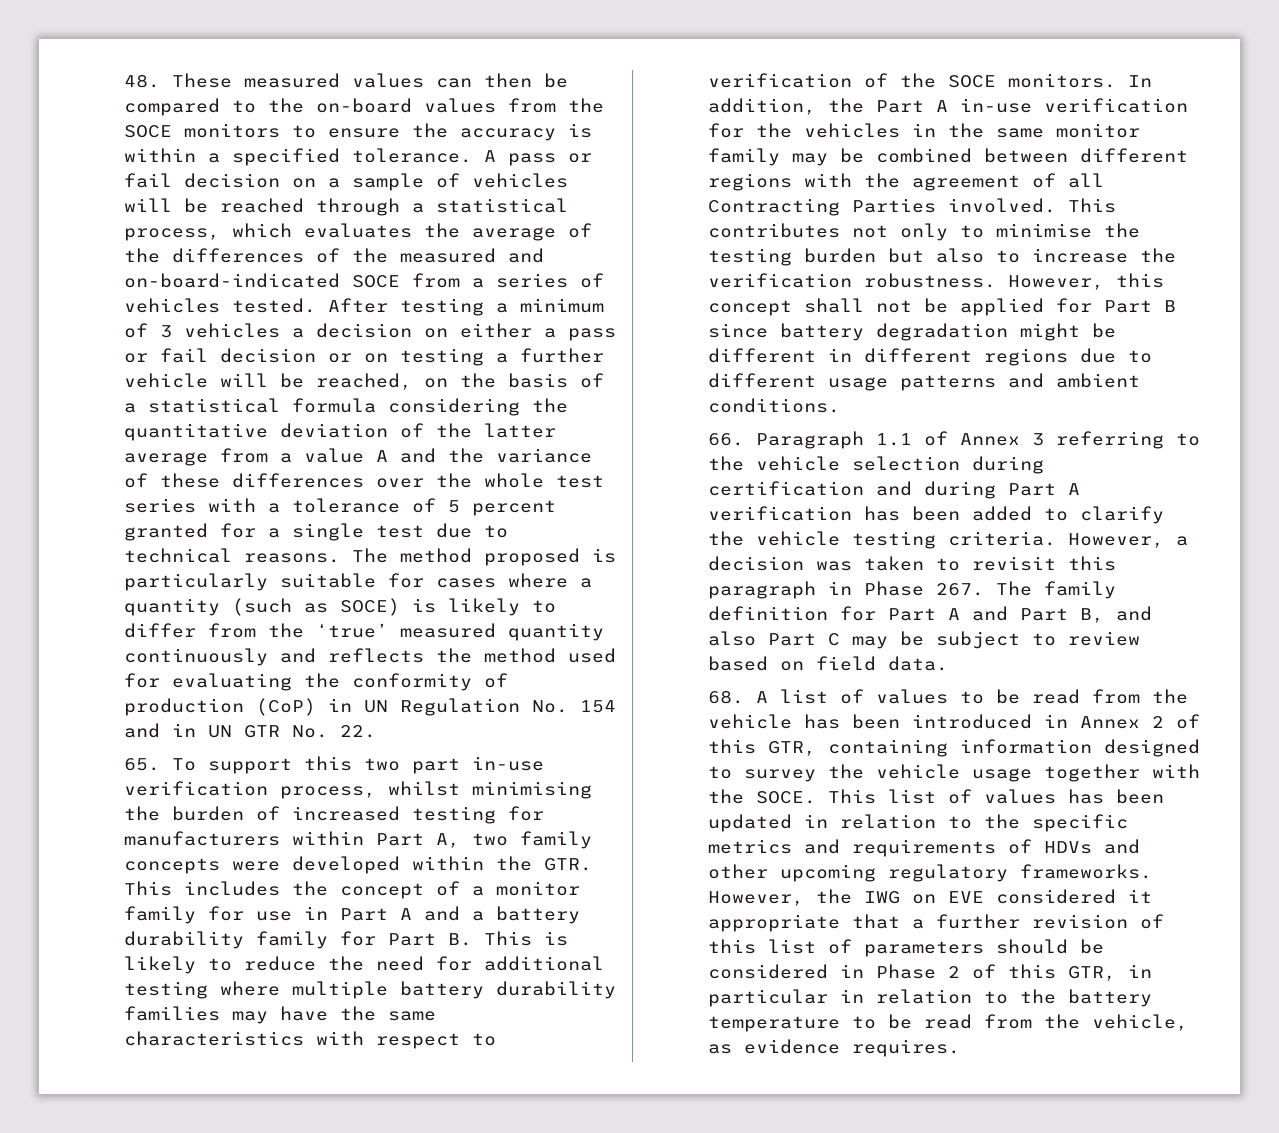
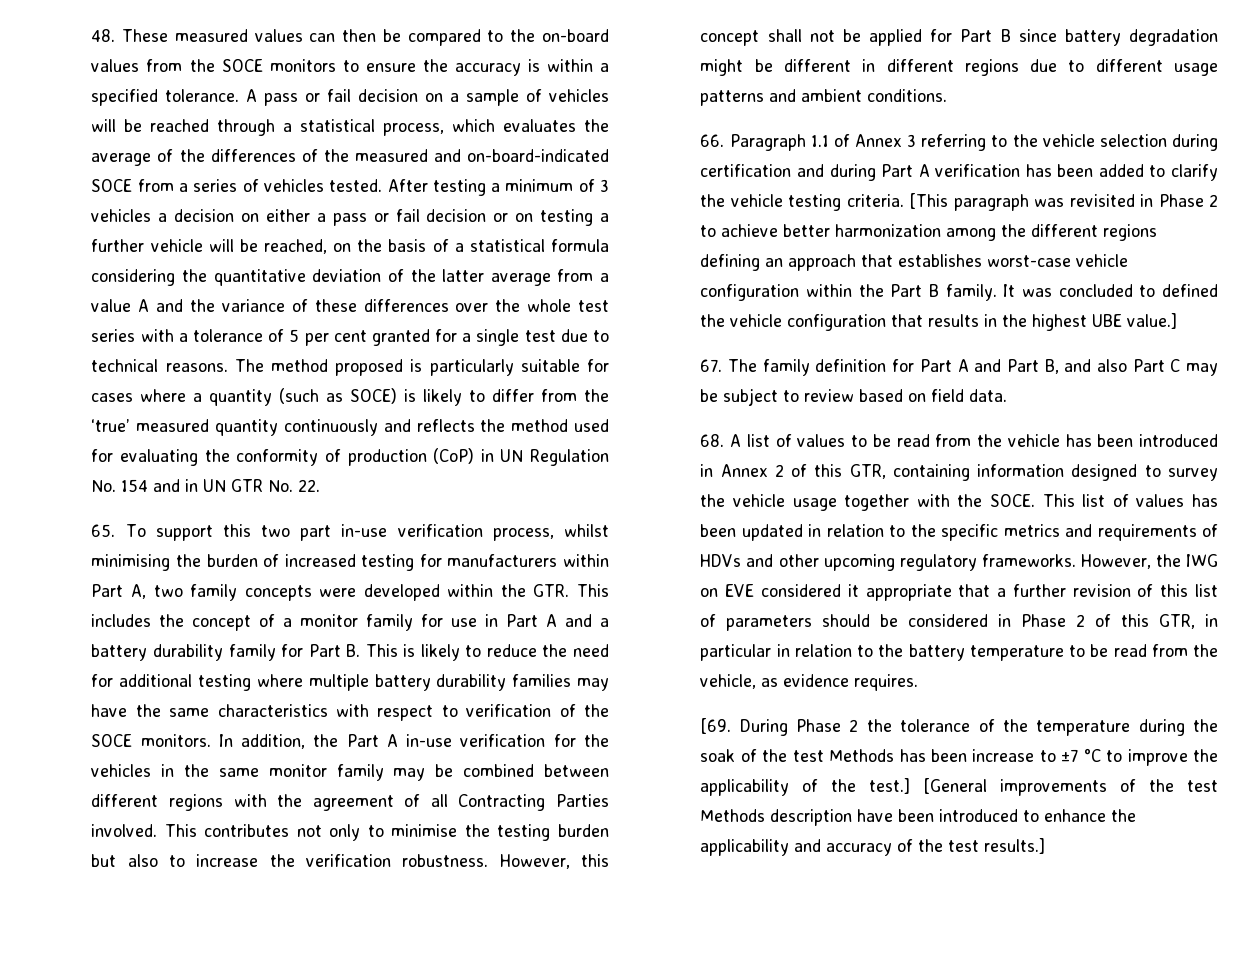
- After testing a minimum of 3 vehicles a decision on either a pass or fail decision or on testing a further vehicle will be reached, on the basis of a statistical formula considering the quantitative deviation of the latter average from a value A and the variance of these differences over the whole test series with a tolerance of 5 percent granted for a single test due to technical reasons.
+ After testing a minimum of 3 vehicles a decision on either a pass or fail decision or on testing a further vehicle will be reached, on the basis of a statistical formula considering the quantitative deviation of the latter average from a value A and the variance of these differences over the whole test series with a tolerance of 5 per cent granted for a single test due to technical reasons.
- However, a decision was taken to revisit this paragraph in Phase 267. The family definition for Part A and Part B, and also Part C may be subject to review based on field data.
+ [This paragraph was revisited in Phase 2 to achieve better harmonization among the different regions defining an approach that establishes worst-case vehicle configuration within the Part B family. It was concluded to defined the vehicle configuration that results in the highest UBE value.]
+ 67. The family definition for Part A and Part B, and also Part C may be subject to review based on field data.
+ [69. During Phase 2 the tolerance of the temperature during the soak of the test Methods has been increase to ±7 °C to improve the applicability of the test.] [General improvements of the test Methods description have been introduced to enhance the applicability and accuracy of the test results.]

